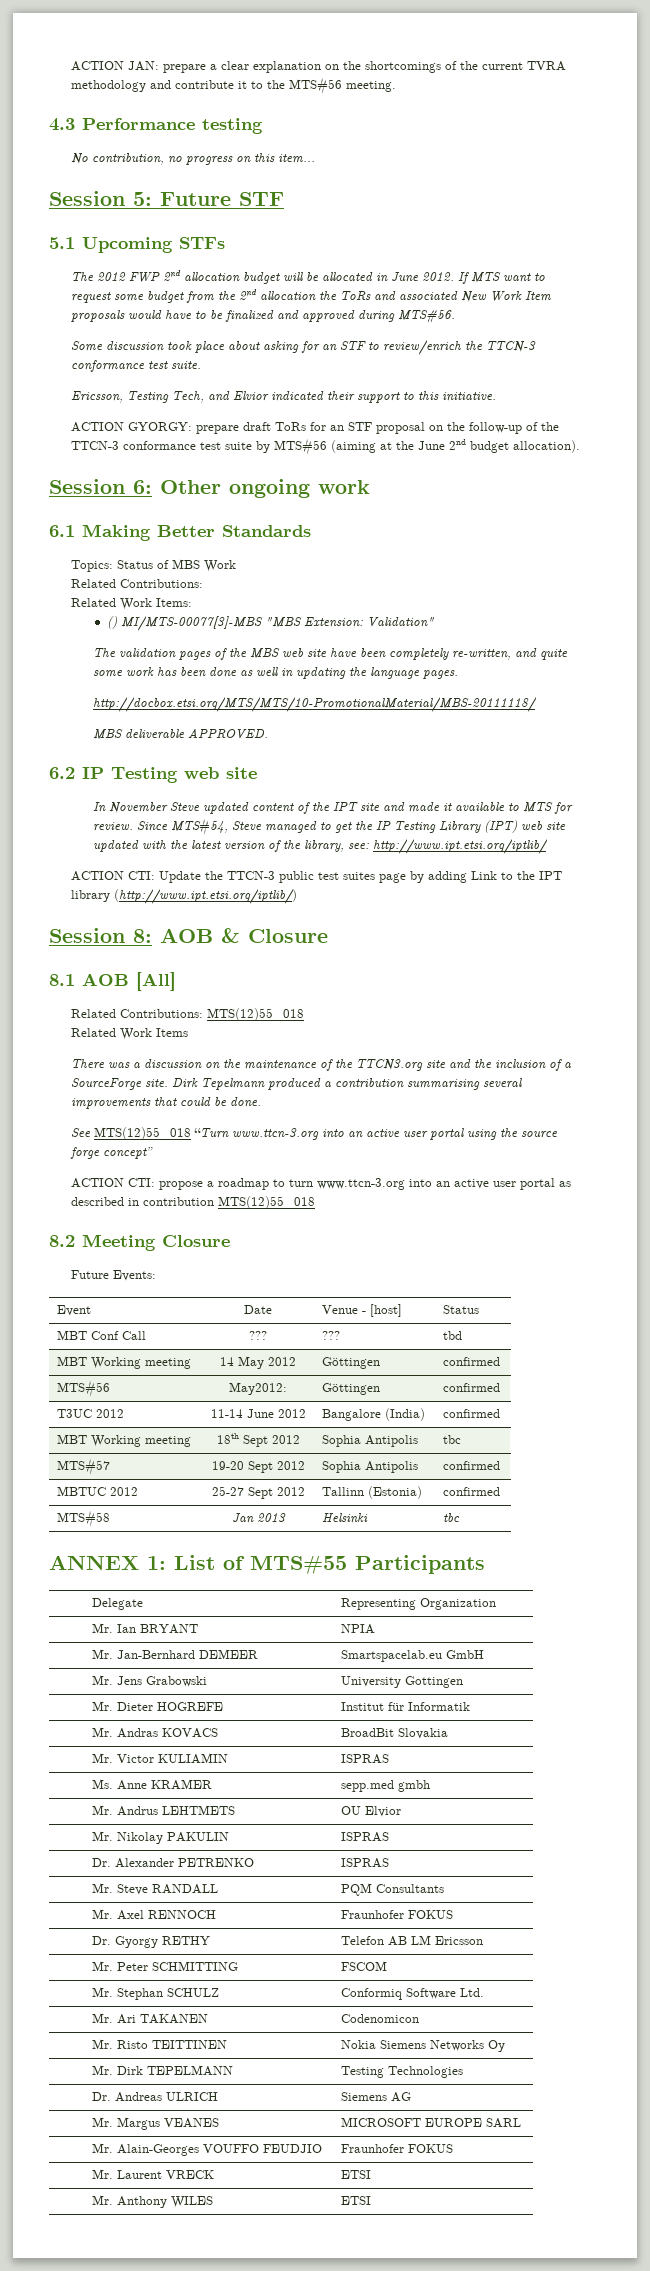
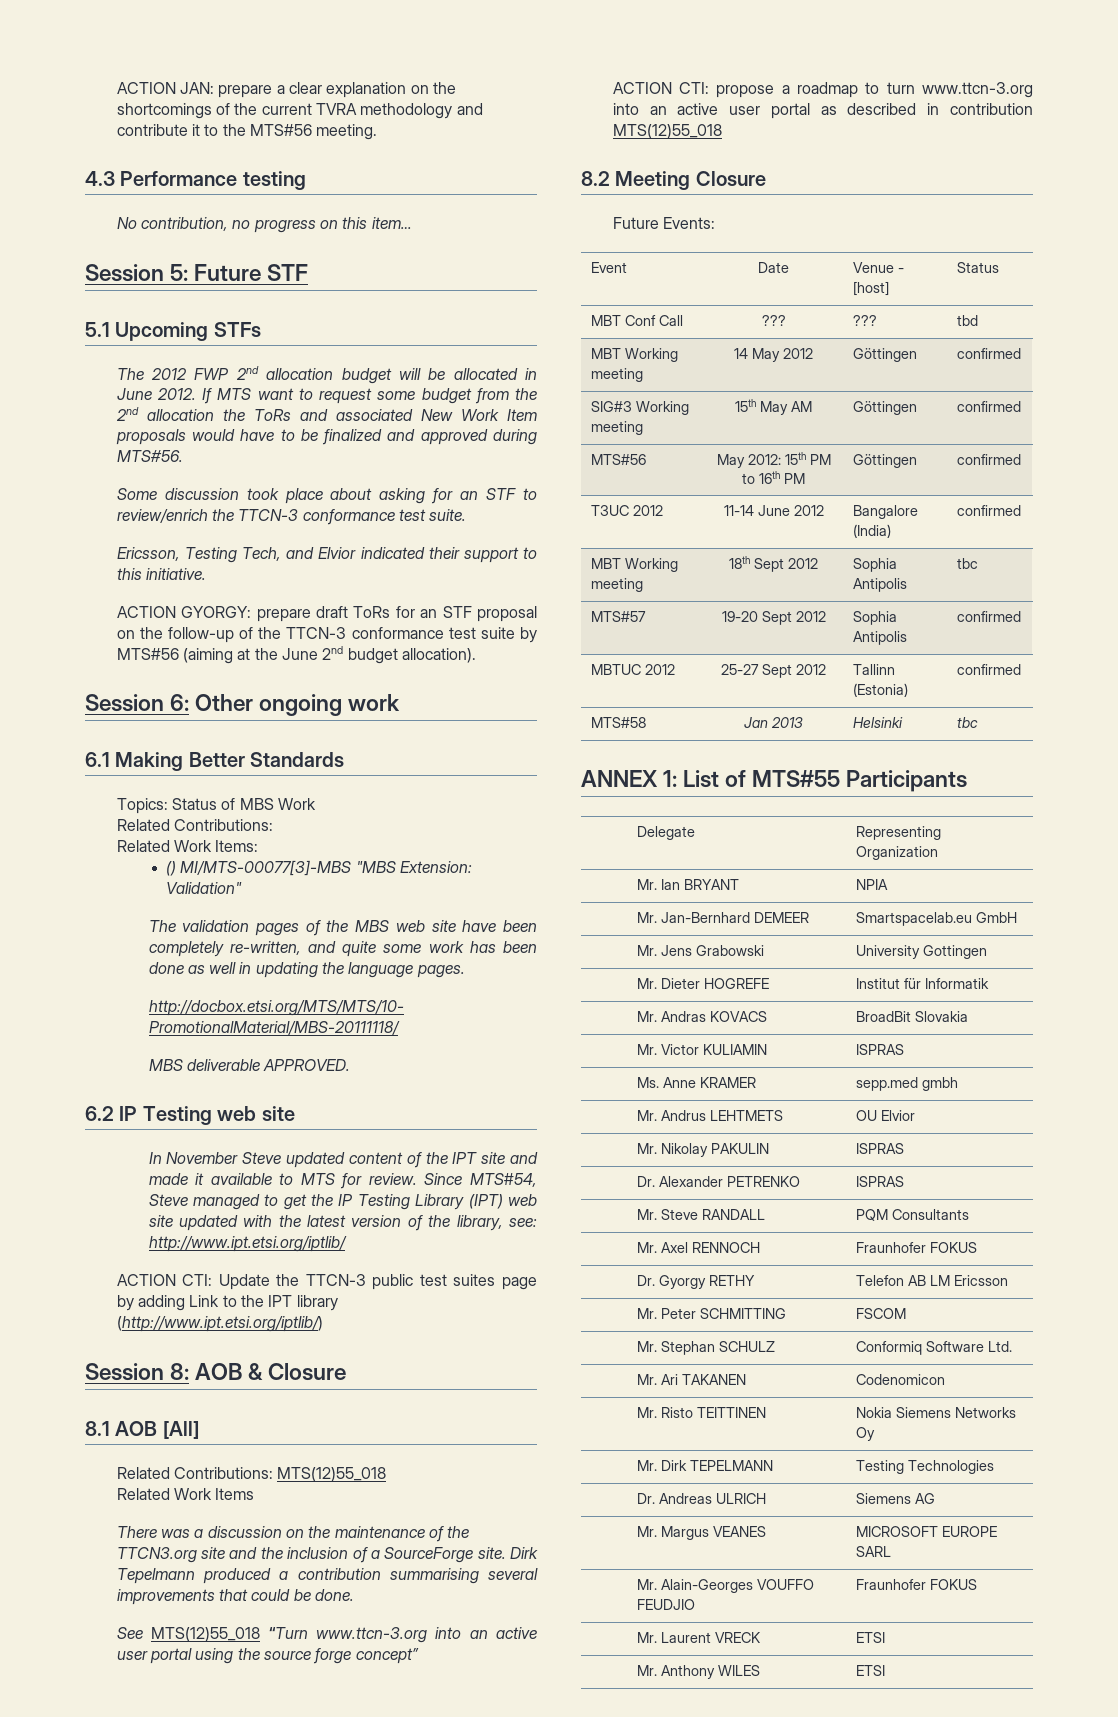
- MTS#56 | May2012: | Göttingen | confirmed
+ SIG#3 Working meeting | 15th May AM | Göttingen | confirmed
+ MTS#56 | May 2012: 15th PM to 16th PM | Göttingen | confirmed

